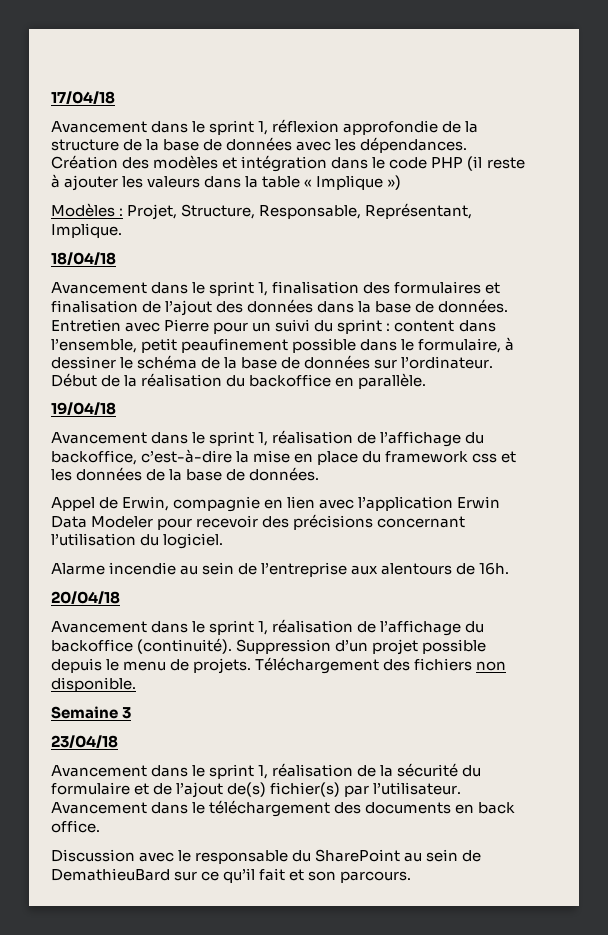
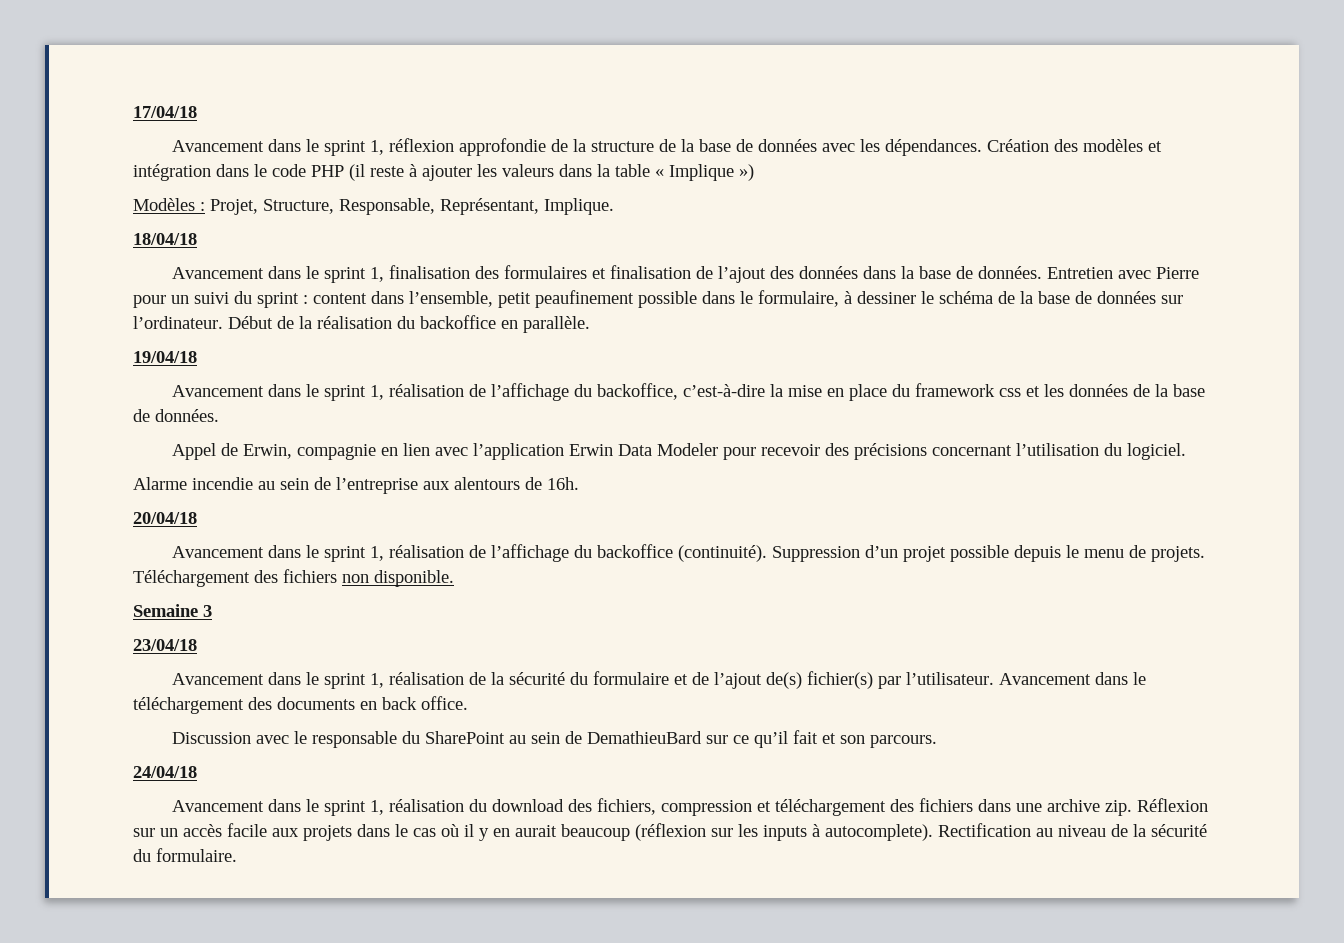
+ 24/04/18
+ Avancement dans le sprint 1, réalisation du download des fichiers, compression et téléchargement des fichiers dans une archive zip. Réflexion sur un accès facile aux projets dans le cas où il y en aurait beaucoup (réflexion sur les inputs à autocomplete). Rectification au niveau de la sécurité du formulaire.

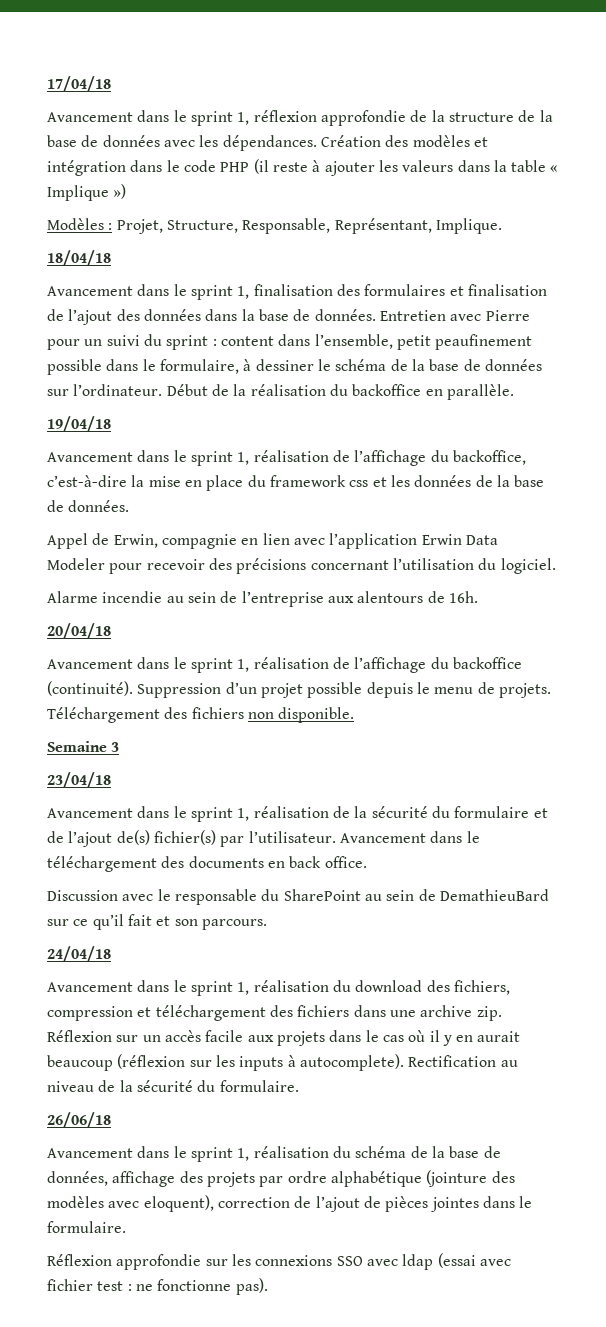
+ 26/06/18
+ Avancement dans le sprint 1, réalisation du schéma de la base de données, affichage des projets par ordre alphabétique (jointure des modèles avec eloquent), correction de l’ajout de pièces jointes dans le formulaire.
+ Réflexion approfondie sur les connexions SSO avec ldap (essai avec fichier test : ne fonctionne pas).

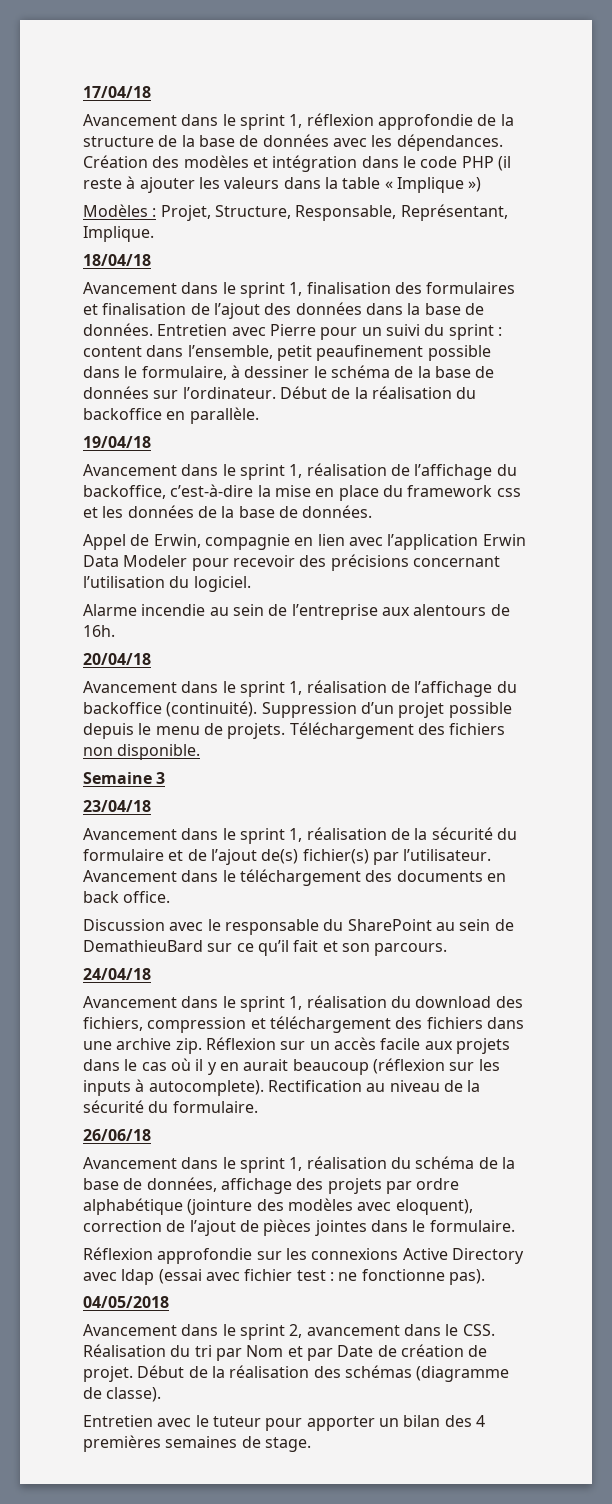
- Réflexion approfondie sur les connexions SSO avec ldap (essai avec fichier test : ne fonctionne pas).
+ Réflexion approfondie sur les connexions Active Directory avec ldap (essai avec fichier test : ne fonctionne pas).
+ 04/05/2018
+ Avancement dans le sprint 2, avancement dans le CSS. Réalisation du tri par Nom et par Date de création de projet. Début de la réalisation des schémas (diagramme de classe).
+ Entretien avec le tuteur pour apporter un bilan des 4 premières semaines de stage.

